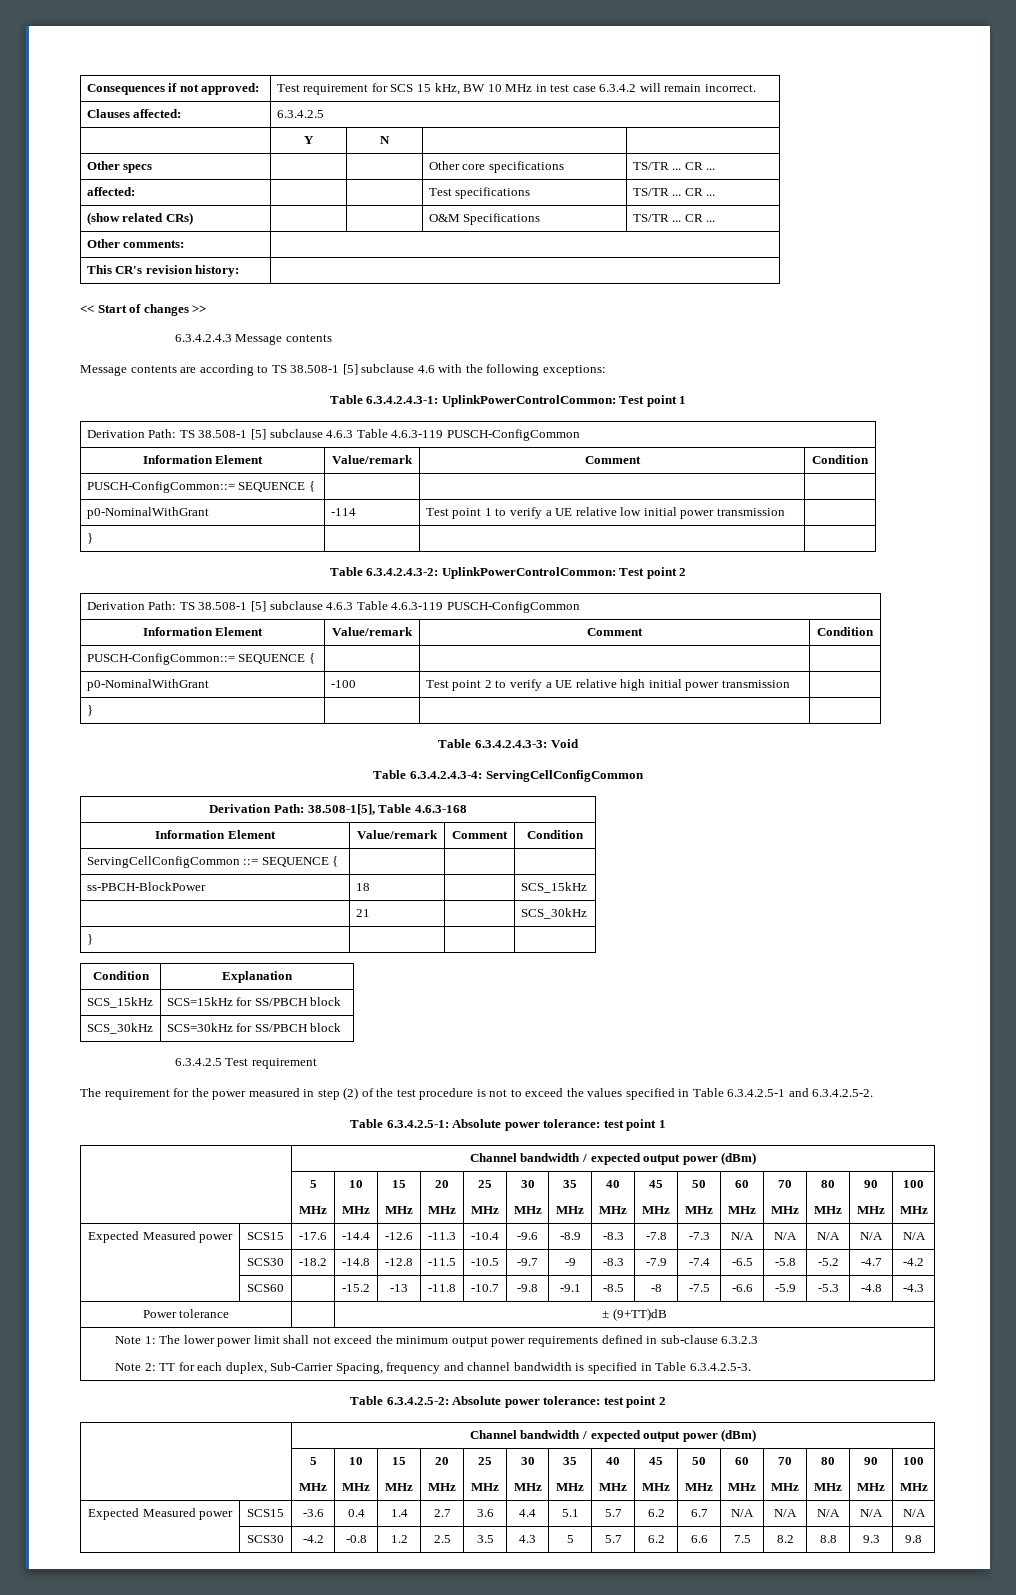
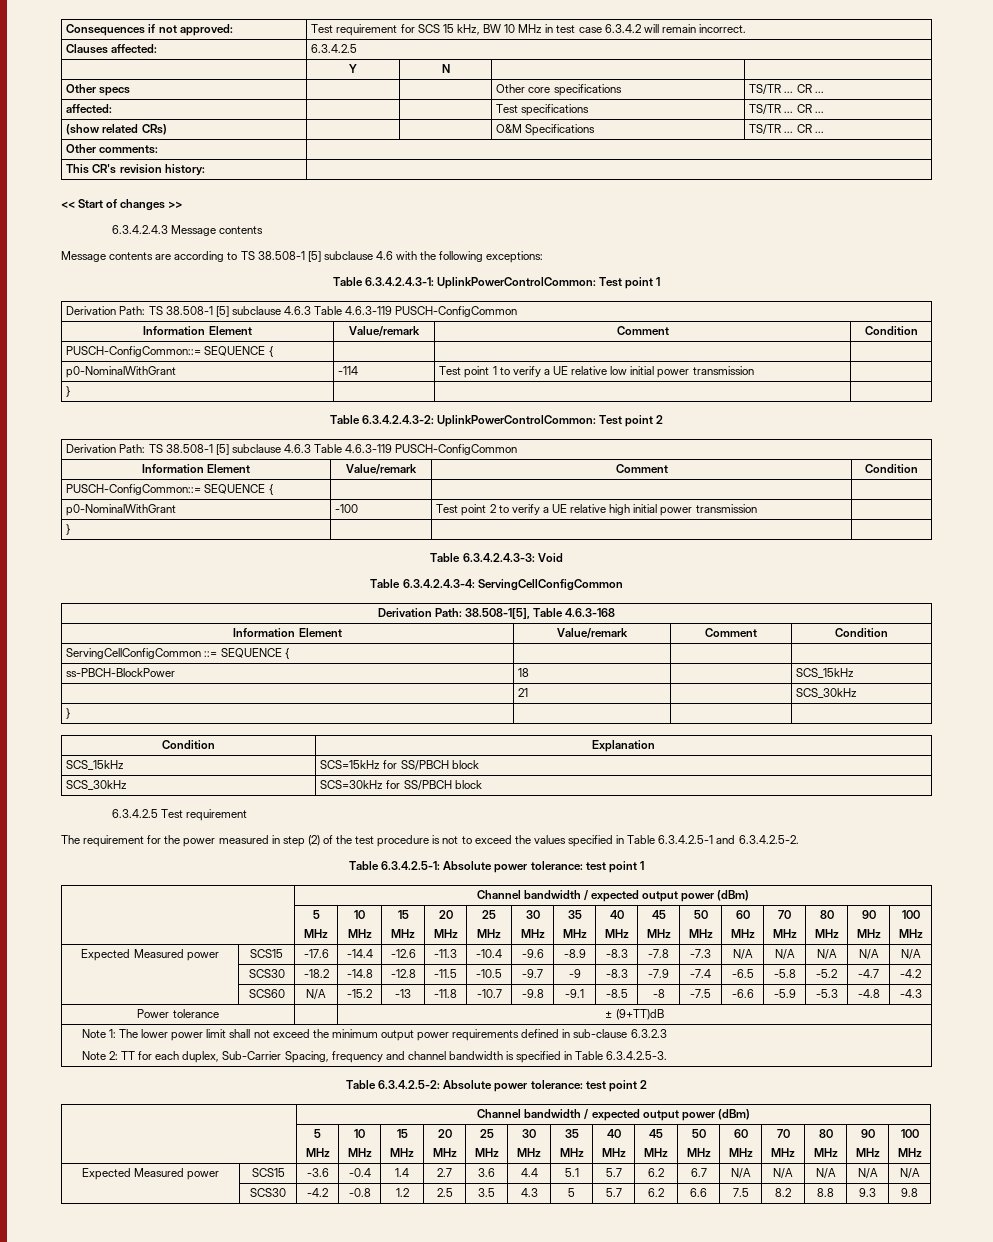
- | SCS60 | | -15.2 | -13 | -11.8 | -10.7 | -9.8 | -9.1 | -8.5 | -8 | -7.5 | -6.6 | -5.9 | -5.3 | -4.8 | -4.3
+ | SCS60 | N/A | -15.2 | -13 | -11.8 | -10.7 | -9.8 | -9.1 | -8.5 | -8 | -7.5 | -6.6 | -5.9 | -5.3 | -4.8 | -4.3
- Expected Measured power | SCS15 | -3.6 | 0.4 | 1.4 | 2.7 | 3.6 | 4.4 | 5.1 | 5.7 | 6.2 | 6.7 | N/A | N/A | N/A | N/A | N/A
+ Expected Measured power | SCS15 | -3.6 | -0.4 | 1.4 | 2.7 | 3.6 | 4.4 | 5.1 | 5.7 | 6.2 | 6.7 | N/A | N/A | N/A | N/A | N/A

